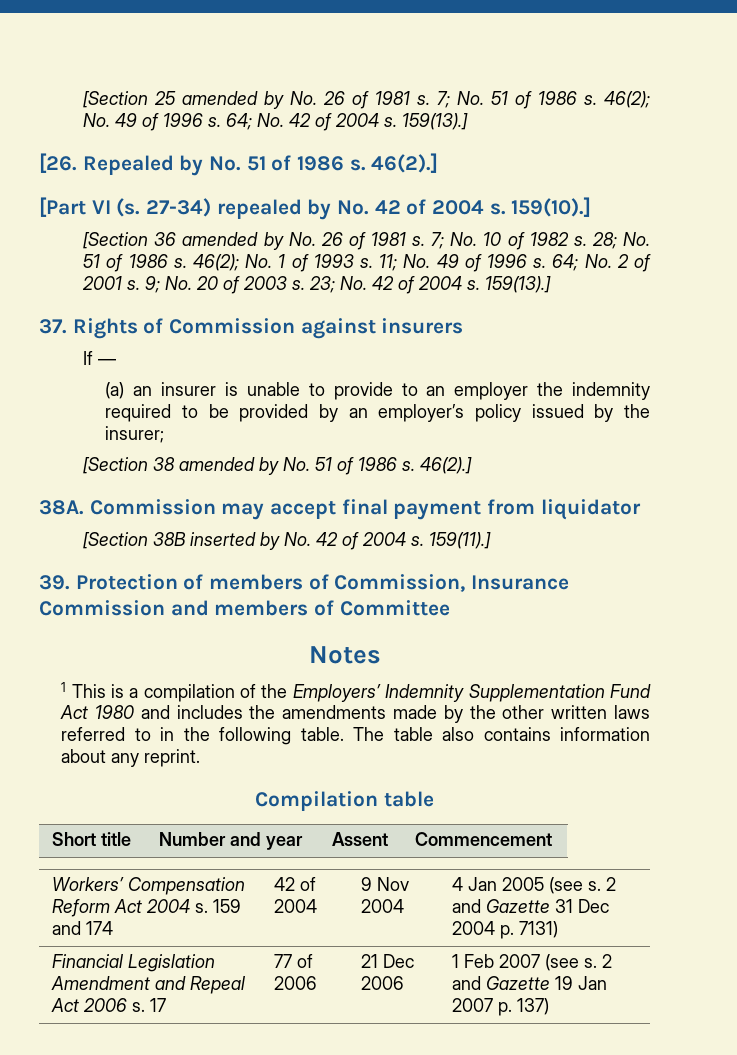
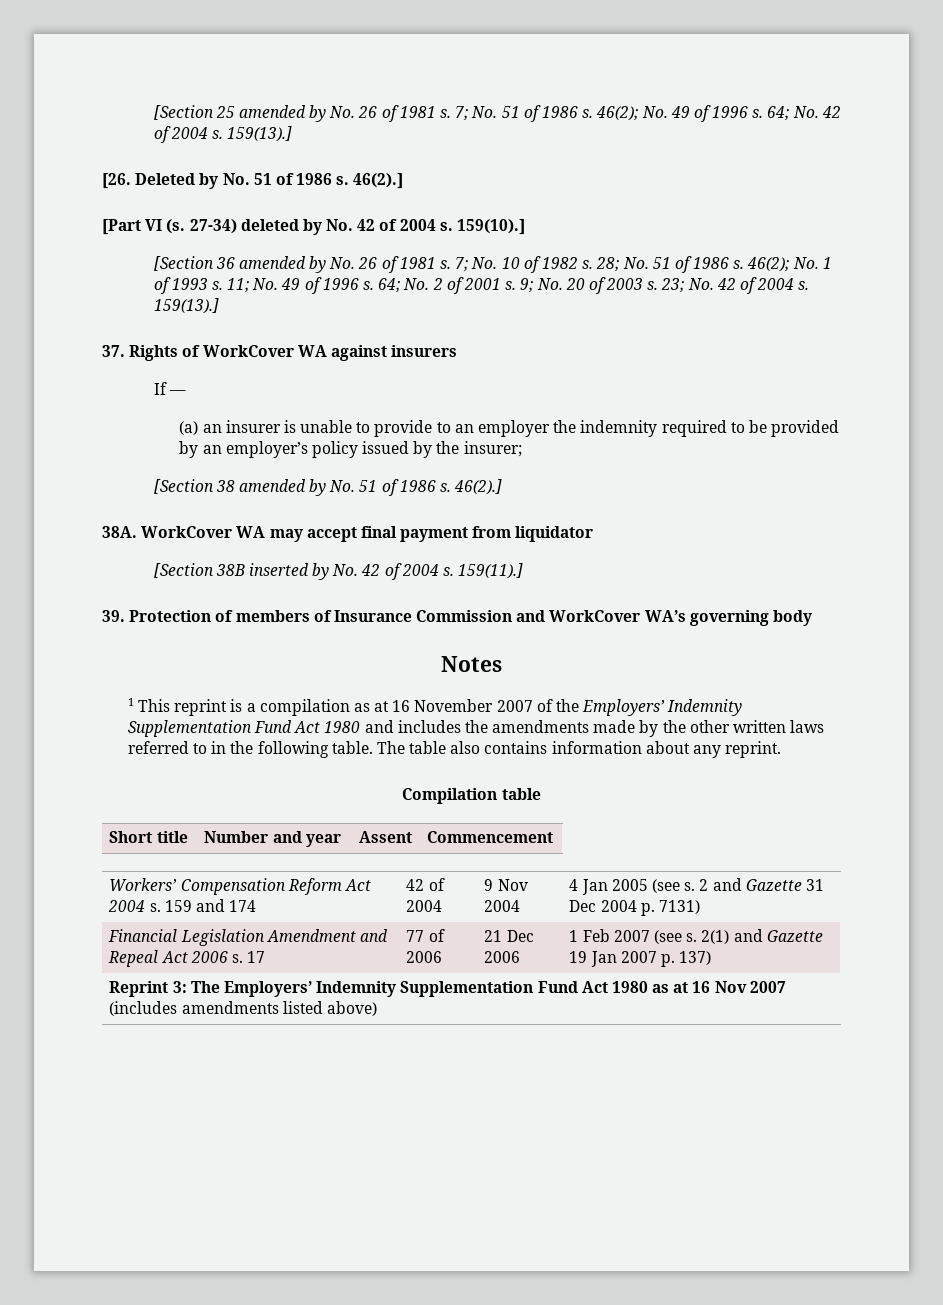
- [26. Repealed by No. 51 of 1986 s.
+ [26. Deleted by No. 51 of 1986 s.
- 27-34) repealed by No. 42 of 2004 s.
+ 27-34) deleted by No. 42 of 2004 s.
- 37. Rights of Commission against insurers
+ 37. Rights of WorkCover WA against insurers
- Commission may accept final payment from liquidator
+ WorkCover WA may accept final payment from liquidator
- 39. Protection of members of Commission, Insurance Commission and members of Committee
+ 39. Protection of members of Insurance Commission and WorkCover WA’s governing body
- 1 This is a compilation of the Employers’ Indemnity Supplementation Fund Act 1980 and includes the amendments made by the other written laws referred to in the following table.
+ 1 This reprint is a compilation as at 16 November 2007 of the Employers’ Indemnity Supplementation Fund Act 1980 and includes the amendments made by the other written laws referred to in the following table.
- Financial Legislation Amendment and Repeal Act 2006 s. 17 | 77 of 2006 | 21 Dec 2006 | 1 Feb 2007 (see s. 2 and Gazette 19 Jan 2007 p. 137)
+ Financial Legislation Amendment and Repeal Act 2006 s. 17 | 77 of 2006 | 21 Dec 2006 | 1 Feb 2007 (see s. 2(1) and Gazette 19 Jan 2007 p. 137)
+ Reprint 3: The Employers’ Indemnity Supplementation Fund Act 1980 as at 16 Nov 2007 (includes amendments listed above)

